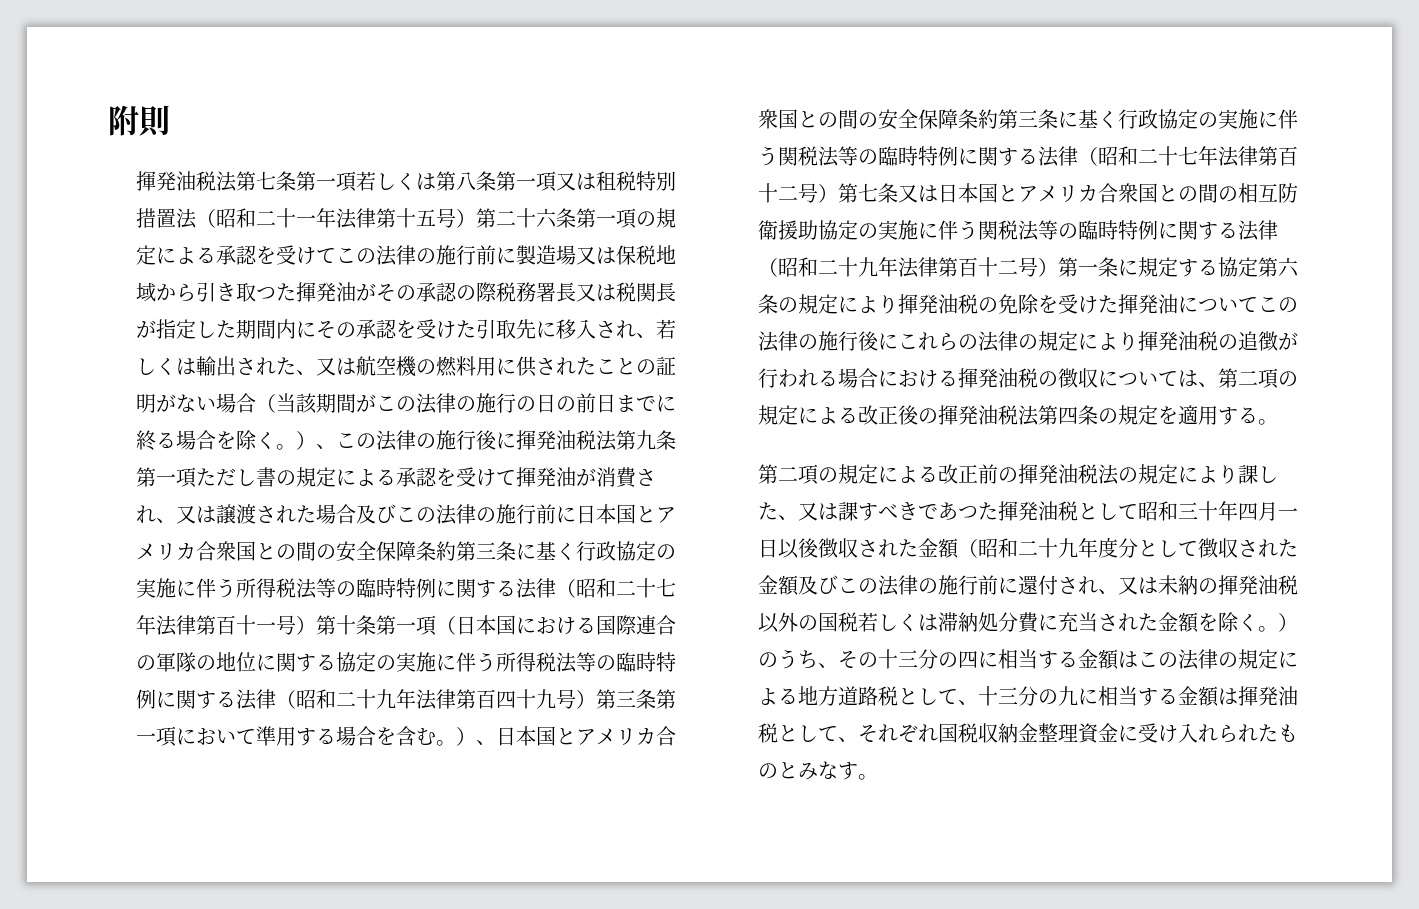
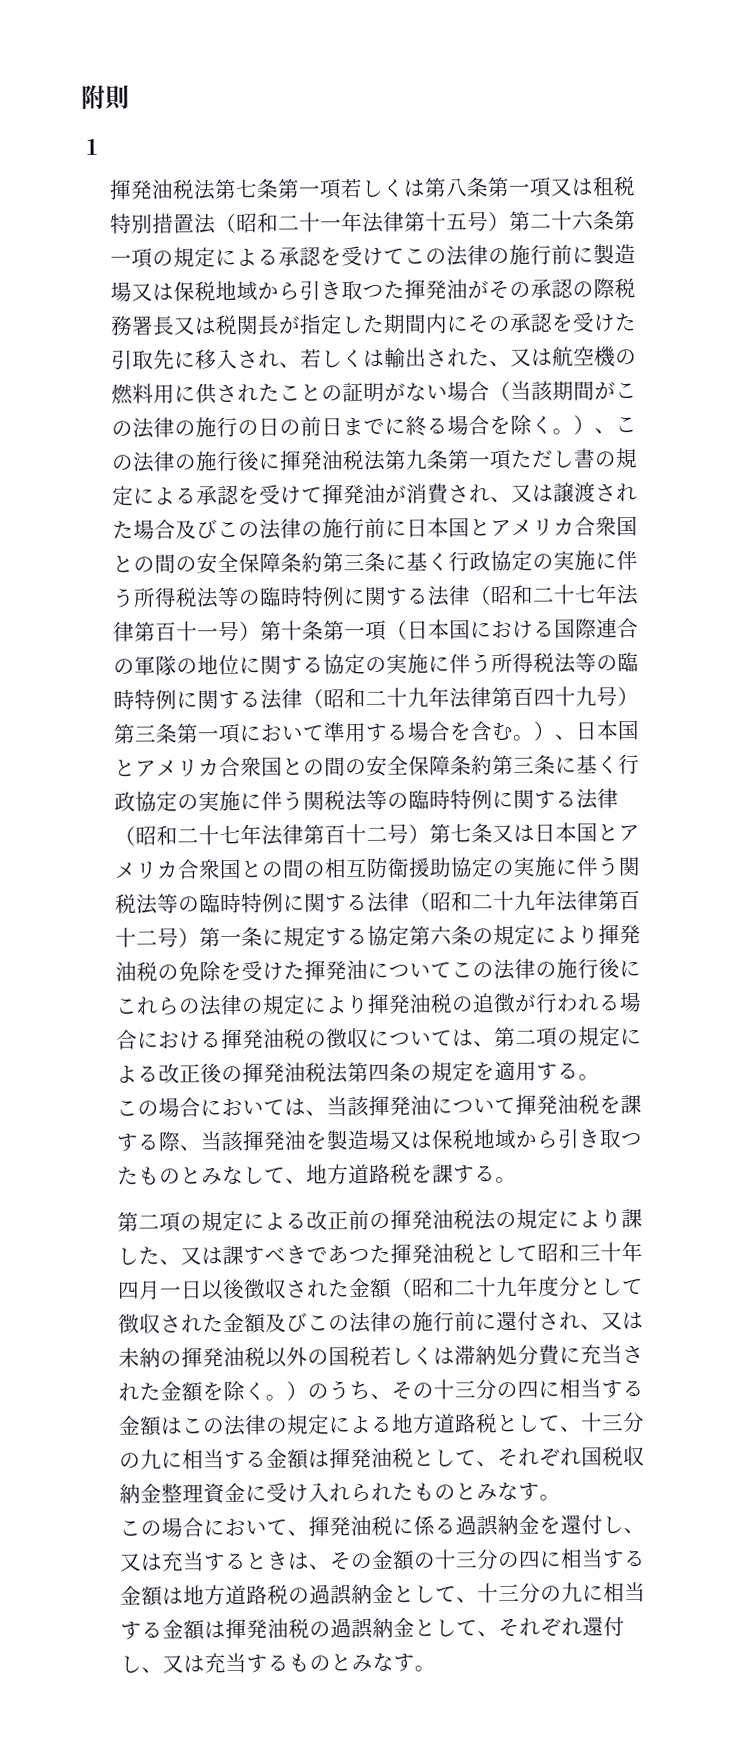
+ １
+ この場合においては、当該揮発油について揮発油税を課する際、当該揮発油を製造場又は保税地域から引き取つたものとみなして、地方道路税を課する。
+ この場合において、揮発油税に係る過誤納金を還付し、又は充当するときは、その金額の十三分の四に相当する金額は地方道路税の過誤納金として、十三分の九に相当する金額は揮発油税の過誤納金として、それぞれ還付し、又は充当するものとみなす。

